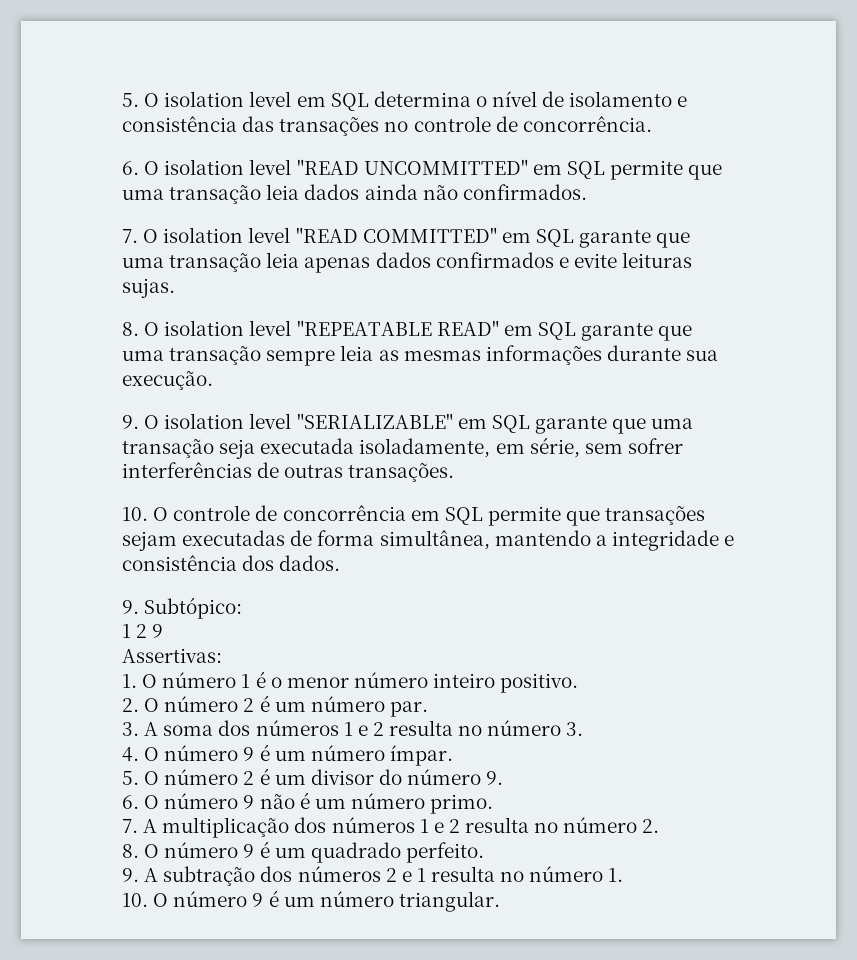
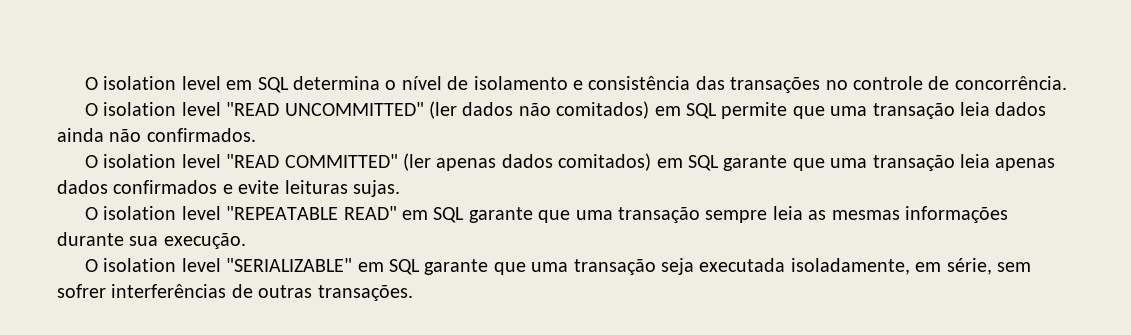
- 5. O isolation level em SQL determina o nível de isolamento e consistência das transações no controle de concorrência.
+ O isolation level em SQL determina o nível de isolamento e consistência das transações no controle de concorrência.
- 6. O isolation level "READ UNCOMMITTED" em SQL permite que uma transação leia dados ainda não confirmados.
+ O isolation level "READ UNCOMMITTED" (ler dados não comitados) em SQL permite que uma transação leia dados ainda não confirmados.
- 7. O isolation level "READ COMMITTED" em SQL garante que uma transação leia apenas dados confirmados e evite leituras sujas.
+ O isolation level "READ COMMITTED" (ler apenas dados comitados) em SQL garante que uma transação leia apenas dados confirmados e evite leituras sujas.
- 8. O isolation level "REPEATABLE READ" em SQL garante que uma transação sempre leia as mesmas informações durante sua execução.
+ O isolation level "REPEATABLE READ" em SQL garante que uma transação sempre leia as mesmas informações durante sua execução.
- 9. O isolation level "SERIALIZABLE" em SQL garante que uma transação seja executada isoladamente, em série, sem sofrer interferências de outras transações.
+ O isolation level "SERIALIZABLE" em SQL garante que uma transação seja executada isoladamente, em série, sem sofrer interferências de outras transações.
- 10. O controle de concorrência em SQL permite que transações sejam executadas de forma simultânea, mantendo a integridade e consistência dos dados.
- 9. Subtópico:
- 1 2 9
- Assertivas:
- 1. O número 1 é o menor número inteiro positivo.
- 2. O número 2 é um número par.
- 3. A soma dos números 1 e 2 resulta no número 3.
- 4. O número 9 é um número ímpar.
- 5. O número 2 é um divisor do número 9.
- 6. O número 9 não é um número primo.
- 7. A multiplicação dos números 1 e 2 resulta no número 2.
- 8. O número 9 é um quadrado perfeito.
- 9. A subtração dos números 2 e 1 resulta no número 1.
- 10. O número 9 é um número triangular.

